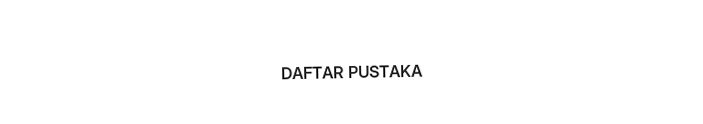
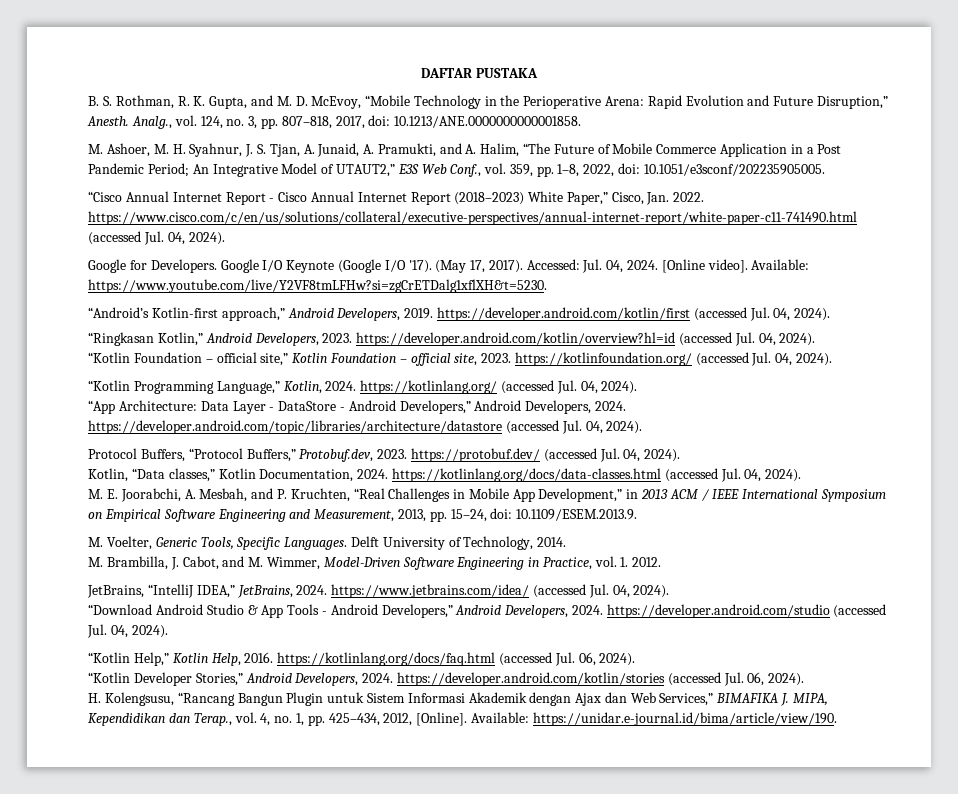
+ B. S. Rothman, R. K. Gupta, and M. D. McEvoy, “Mobile Technology in the Perioperative Arena: Rapid Evolution and Future Disruption,” Anesth. Analg., vol. 124, no. 3, pp. 807–818, 2017, doi: 10.1213/ANE.0000000000001858.
+ M. Ashoer, M. H. Syahnur, J. S. Tjan, A. Junaid, A. Pramukti, and A. Halim, “The Future of Mobile Commerce Application in a Post Pandemic Period; An Integrative Model of UTAUT2,” E3S Web Conf., vol. 359, pp. 1–8, 2022, doi: 10.1051/e3sconf/202235905005.
+ “Cisco Annual Internet Report - Cisco Annual Internet Report (2018–2023) White Paper,” Cisco, Jan. 2022. https://www.cisco.com/c/en/us/solutions/collateral/executive-perspectives/annual-internet-report/white-paper-c11-741490.html (accessed Jul. 04, 2024).
+ Google for Developers. Google I/O Keynote (Google I/O '17). (May 17, 2017). Accessed: Jul. 04, 2024. [Online video]. Available: https://www.youtube.com/live/Y2VF8tmLFHw?si=zgCrETDalg1xflXH&t=5230.
+ “Android’s Kotlin-first approach,” Android Developers, 2019. https://developer.android.com/kotlin/first (accessed Jul. 04, 2024).
+ “Ringkasan Kotlin,” Android Developers, 2023. https://developer.android.com/kotlin/overview?hl=id (accessed Jul. 04, 2024).
+ “Kotlin Foundation – official site,” Kotlin Foundation – official site, 2023. https://kotlinfoundation.org/ (accessed Jul. 04, 2024).
+ “Kotlin Programming Language,” Kotlin, 2024. https://kotlinlang.org/ (accessed Jul. 04, 2024).
+ “App Architecture: Data Layer - DataStore - Android Developers,” Android Developers, 2024. https://developer.android.com/topic/libraries/architecture/datastore (accessed Jul. 04, 2024).
+ Protocol Buffers, “Protocol Buffers,” Protobuf.dev, 2023. https://protobuf.dev/ (accessed Jul. 04, 2024).
+ Kotlin, “Data classes,” Kotlin Documentation, 2024. https://kotlinlang.org/docs/data-classes.html (accessed Jul. 04, 2024).
+ M. E. Joorabchi, A. Mesbah, and P. Kruchten, “Real Challenges in Mobile App Development,” in 2013 ACM / IEEE International Symposium on Empirical Software Engineering and Measurement, 2013, pp. 15–24, doi: 10.1109/ESEM.2013.9.
+ M. Voelter, Generic Tools, Specific Languages. Delft University of Technology, 2014.
+ M. Brambilla, J. Cabot, and M. Wimmer, Model-Driven Software Engineering in Practice, vol. 1. 2012.
+ JetBrains, “IntelliJ IDEA,” JetBrains, 2024. https://www.jetbrains.com/idea/ (accessed Jul. 04, 2024).
+ “Download Android Studio & App Tools - Android Developers,” Android Developers, 2024. https://developer.android.com/studio (accessed Jul. 04, 2024).
+ “Kotlin Help,” Kotlin Help, 2016. https://kotlinlang.org/docs/faq.html (accessed Jul. 06, 2024).
+ “Kotlin Developer Stories,” Android Developers, 2024. https://developer.android.com/kotlin/stories (accessed Jul. 06, 2024).
+ H. Kolengsusu, “Rancang Bangun Plugin untuk Sistem Informasi Akademik dengan Ajax dan Web Services,” BIMAFIKA J. MIPA, Kependidikan dan Terap., vol. 4, no. 1, pp. 425–434, 2012, [Online]. Available: https://unidar.e-journal.id/bima/article/view/190.

